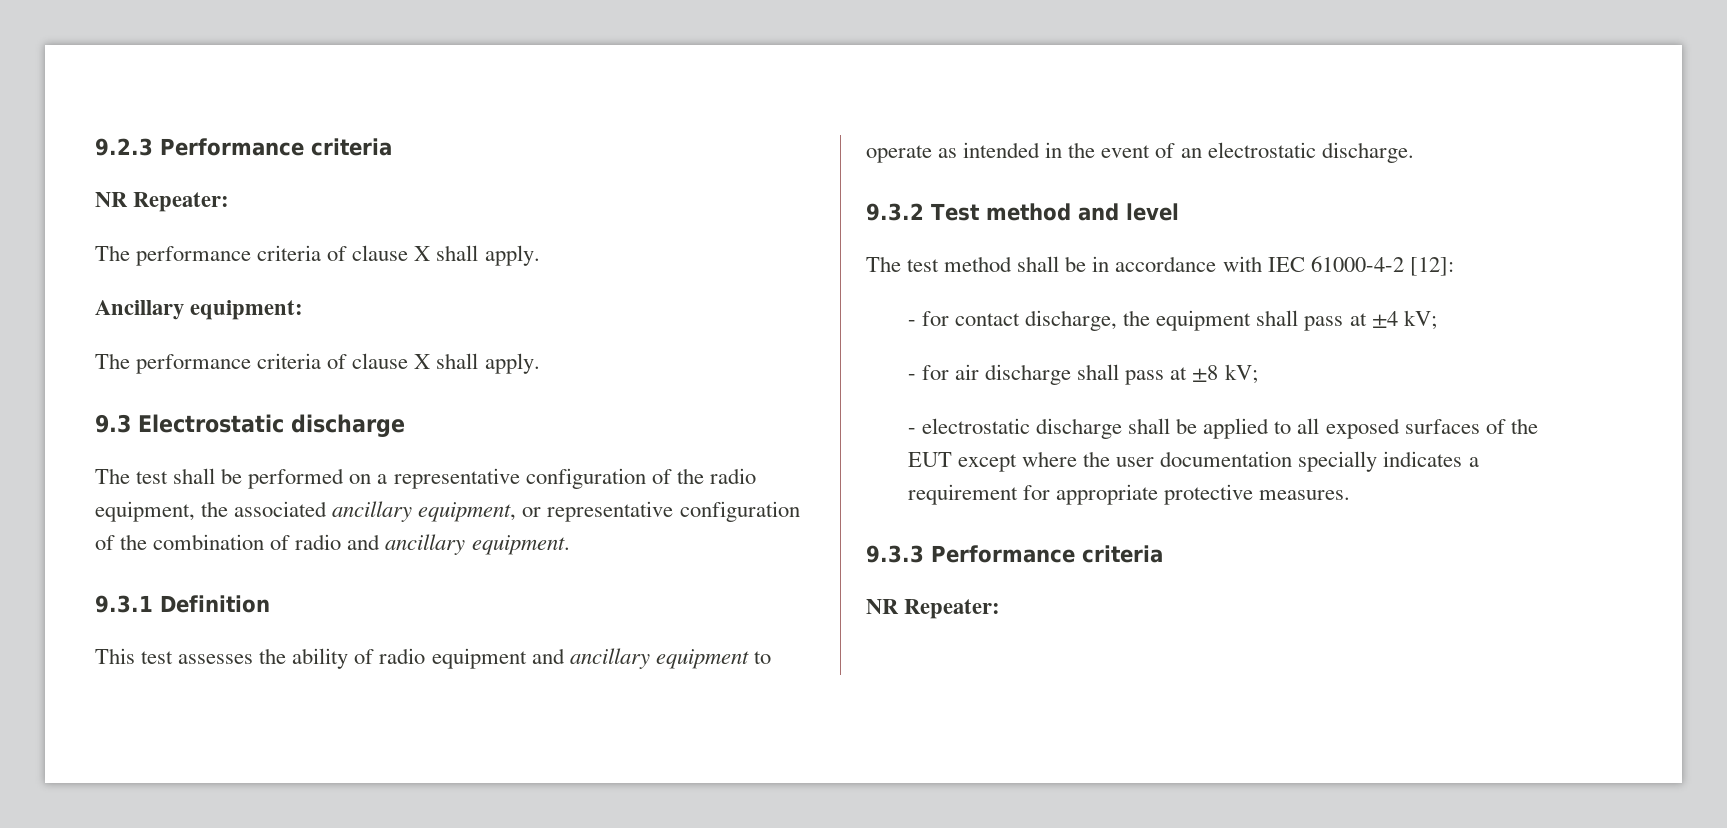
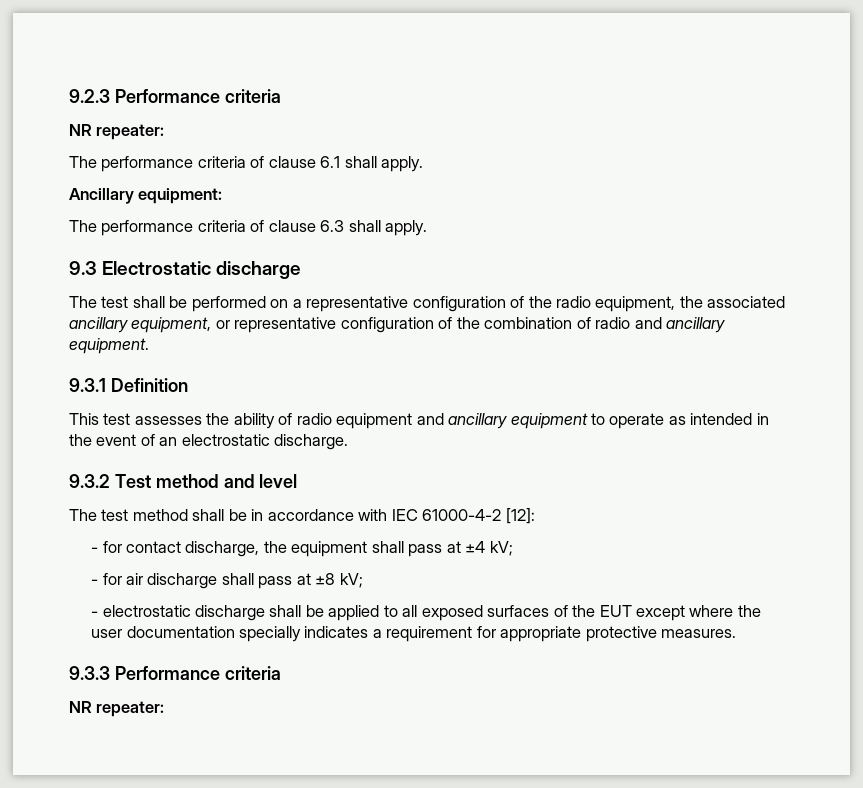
  9.2.3 Performance criteria
- NR Repeater:
- The performance criteria of clause X shall apply.
+ NR repeater:
+ The performance criteria of clause 6.1 shall apply.
  Ancillary equipment:
- The performance criteria of clause X shall apply.
+ The performance criteria of clause 6.3 shall apply.
  9.3.3 Performance criteria
- NR Repeater:
+ NR repeater:

